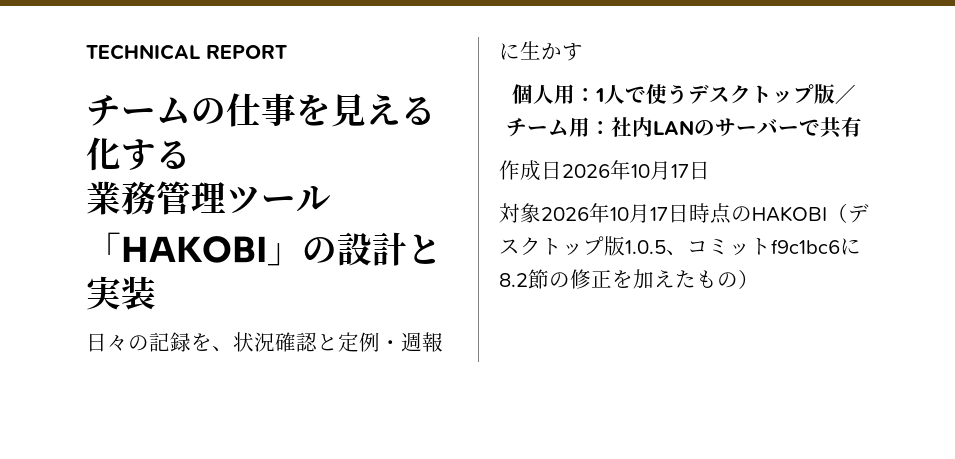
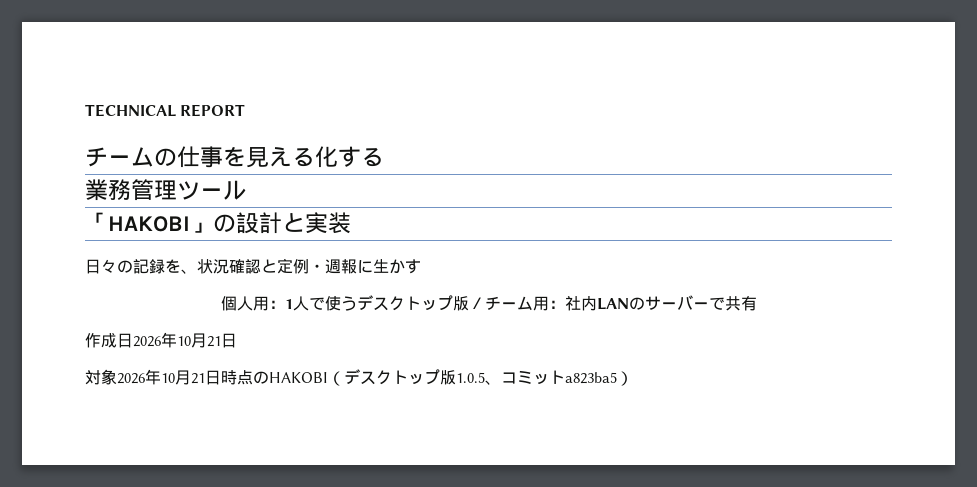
- 作成日2026年10月17日
+ 作成日2026年10月21日
- 対象2026年10月17日時点のHAKOBI（デスクトップ版1.0.5、コミットf9c1bc6に8.2節の修正を加えたもの）
+ 対象2026年10月21日時点のHAKOBI（デスクトップ版1.0.5、コミットa823ba5）

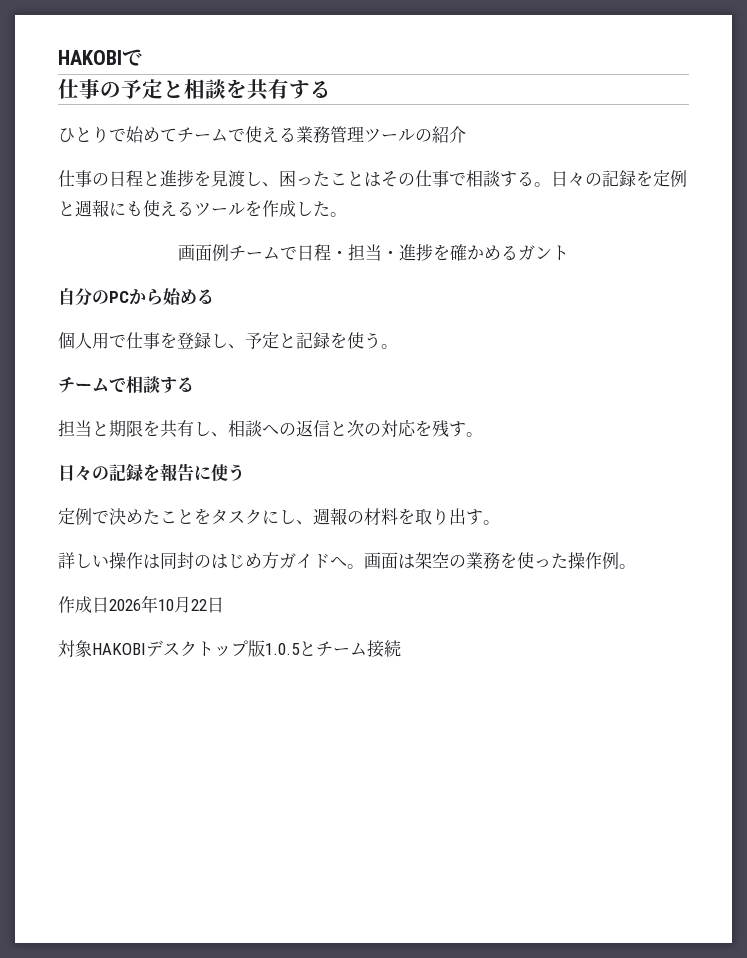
- TECHNICAL REPORT
- チームの仕事を見える化する
- 業務管理ツール
- 「HAKOBI」の設計と実装
- 日々の記録を、状況確認と定例・週報に生かす
- 個人用：1人で使うデスクトップ版／チーム用：社内LANのサーバーで共有
+ HAKOBIで
+ 仕事の予定と相談を共有する
+ ひとりで始めてチームで使える業務管理ツールの紹介
+ 仕事の日程と進捗を見渡し、困ったことはその仕事で相談する。日々の記録を定例と週報にも使えるツールを作成した。
+ 画面例チームで日程・担当・進捗を確かめるガント
+ 自分のPCから始める
+ 個人用で仕事を登録し、予定と記録を使う。
+ チームで相談する
+ 担当と期限を共有し、相談への返信と次の対応を残す。
+ 日々の記録を報告に使う
+ 定例で決めたことをタスクにし、週報の材料を取り出す。
+ 詳しい操作は同封のはじめ方ガイドへ。画面は架空の業務を使った操作例。
- 作成日2026年10月21日
+ 作成日2026年10月22日
- 対象2026年10月21日時点のHAKOBI（デスクトップ版1.0.5、コミットa823ba5）
+ 対象HAKOBIデスクトップ版1.0.5とチーム接続

